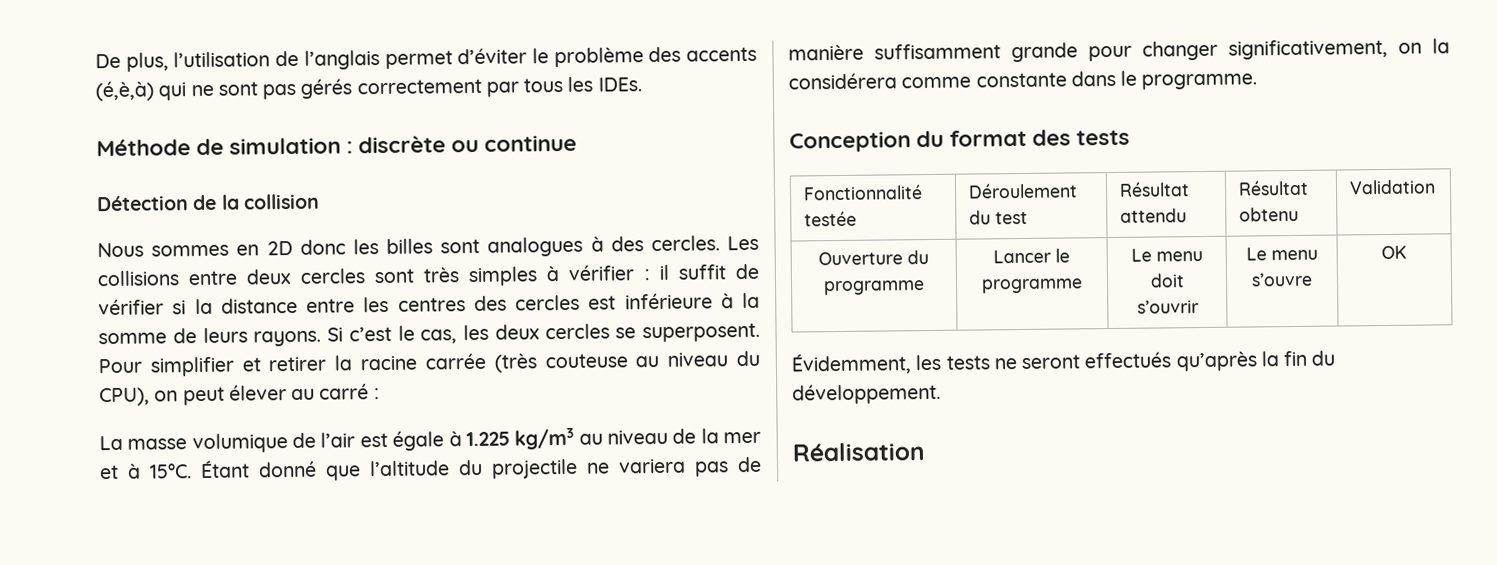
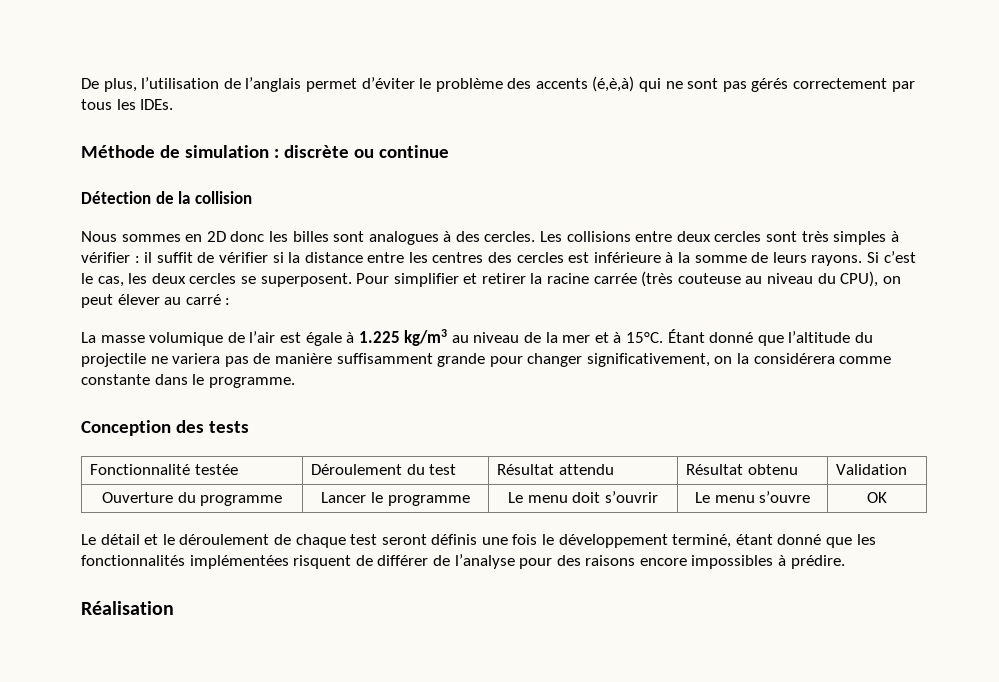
- Conception du format des tests
+ Conception des tests
- Évidemment, les tests ne seront effectués qu’après la fin du développement.
+ Le détail et le déroulement de chaque test seront définis une fois le développement terminé, étant donné que les fonctionnalités implémentées risquent de différer de l’analyse pour des raisons encore impossibles à prédire.

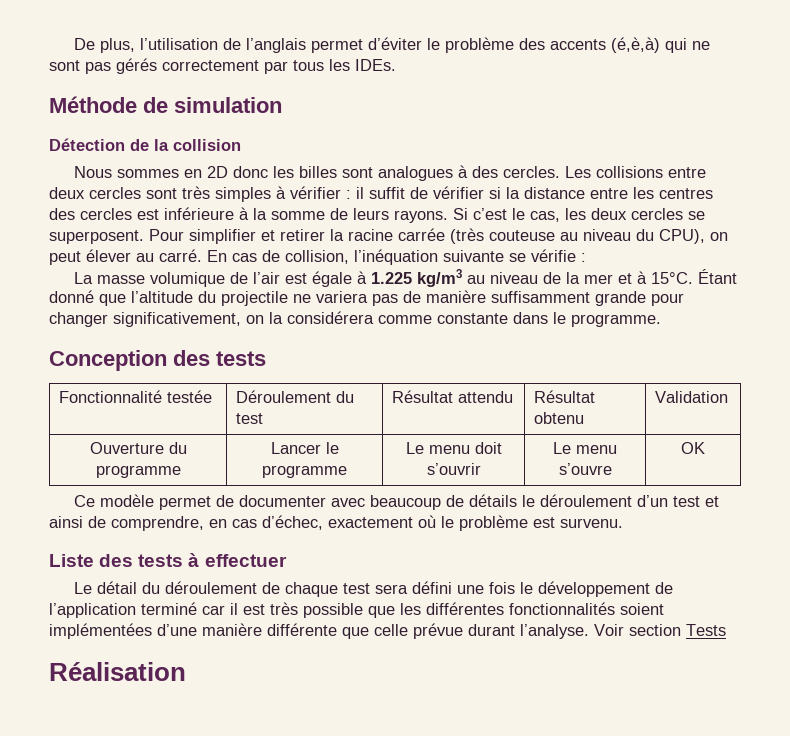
- Méthode de simulation : discrète ou continue
+ Méthode de simulation
- Pour simplifier et retirer la racine carrée (très couteuse au niveau du CPU), on peut élever au carré :
+ Pour simplifier et retirer la racine carrée (très couteuse au niveau du CPU), on peut élever au carré. En cas de collision, l’inéquation suivante se vérifie :
+ Ce modèle permet de documenter avec beaucoup de détails le déroulement d’un test et ainsi de comprendre, en cas d’échec, exactement où le problème est survenu.
+ Liste des tests à effectuer
- Le détail et le déroulement de chaque test seront définis une fois le développement terminé, étant donné que les fonctionnalités implémentées risquent de différer de l’analyse pour des raisons encore impossibles à prédire.
+ Le détail du déroulement de chaque test sera défini une fois le développement de l’application terminé car il est très possible que les différentes fonctionnalités soient implémentées d’une manière différente que celle prévue durant l’analyse. Voir section Tests

